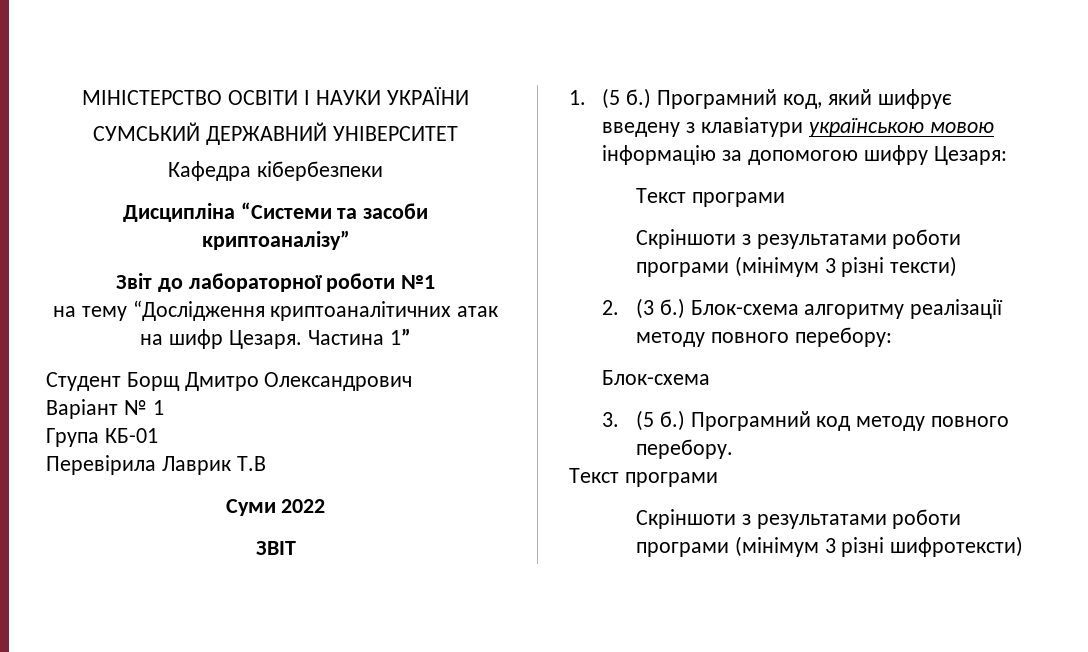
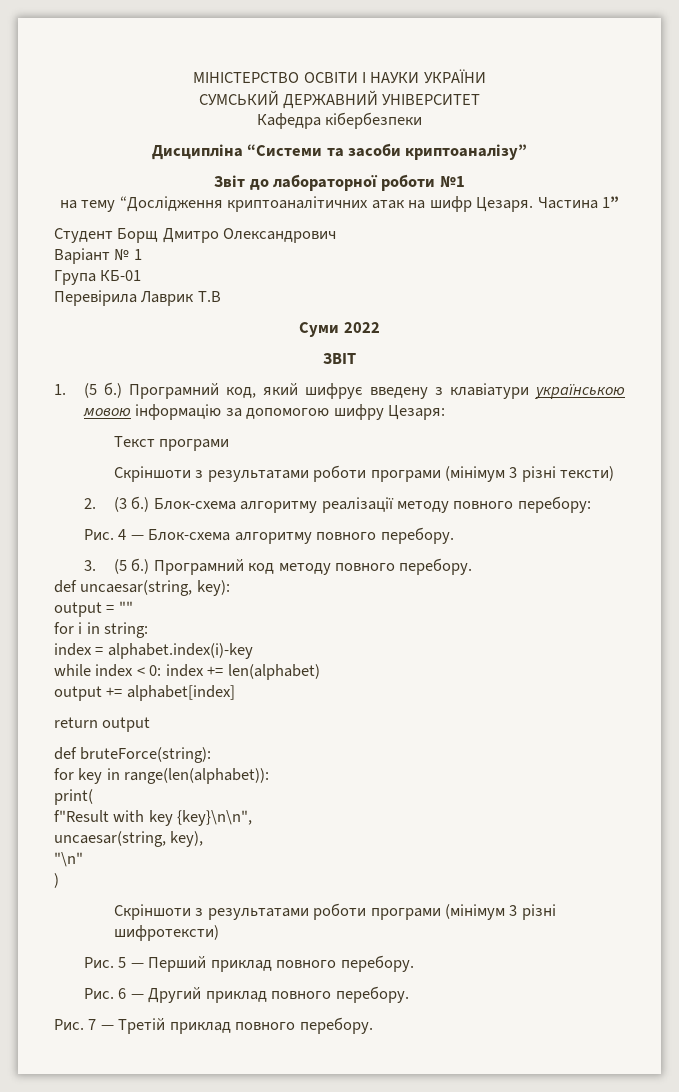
  Блок-схема алгоритму реалізації методу повного перебору:
- Блок-схема
+ Рис. 4 — Блок-схема алгоритму повного перебору.
  Програмний код методу повного перебору.
- Текст програми
+ def uncaesar(string, key):
+ output = ""
+ for i in string:
+ index = alphabet.index(i)-key
+ while index < 0: index += len(alphabet)
+ output += alphabet[index]
+ return output
+ def bruteForce(string):
+ for key in range(len(alphabet)):
+ print(
+ f"Result with key {key}\n\n",
+ uncaesar(string, key),
+ "\n"
+ )
+ Рис. 5 — Перший приклад повного перебору.
+ Рис. 6 — Другий приклад повного перебору.
+ Рис. 7 — Третій приклад повного перебору.

